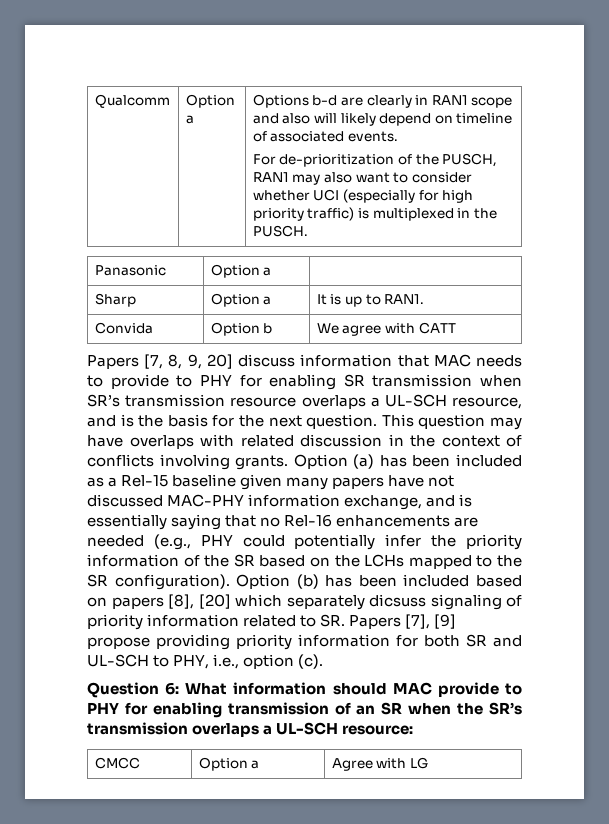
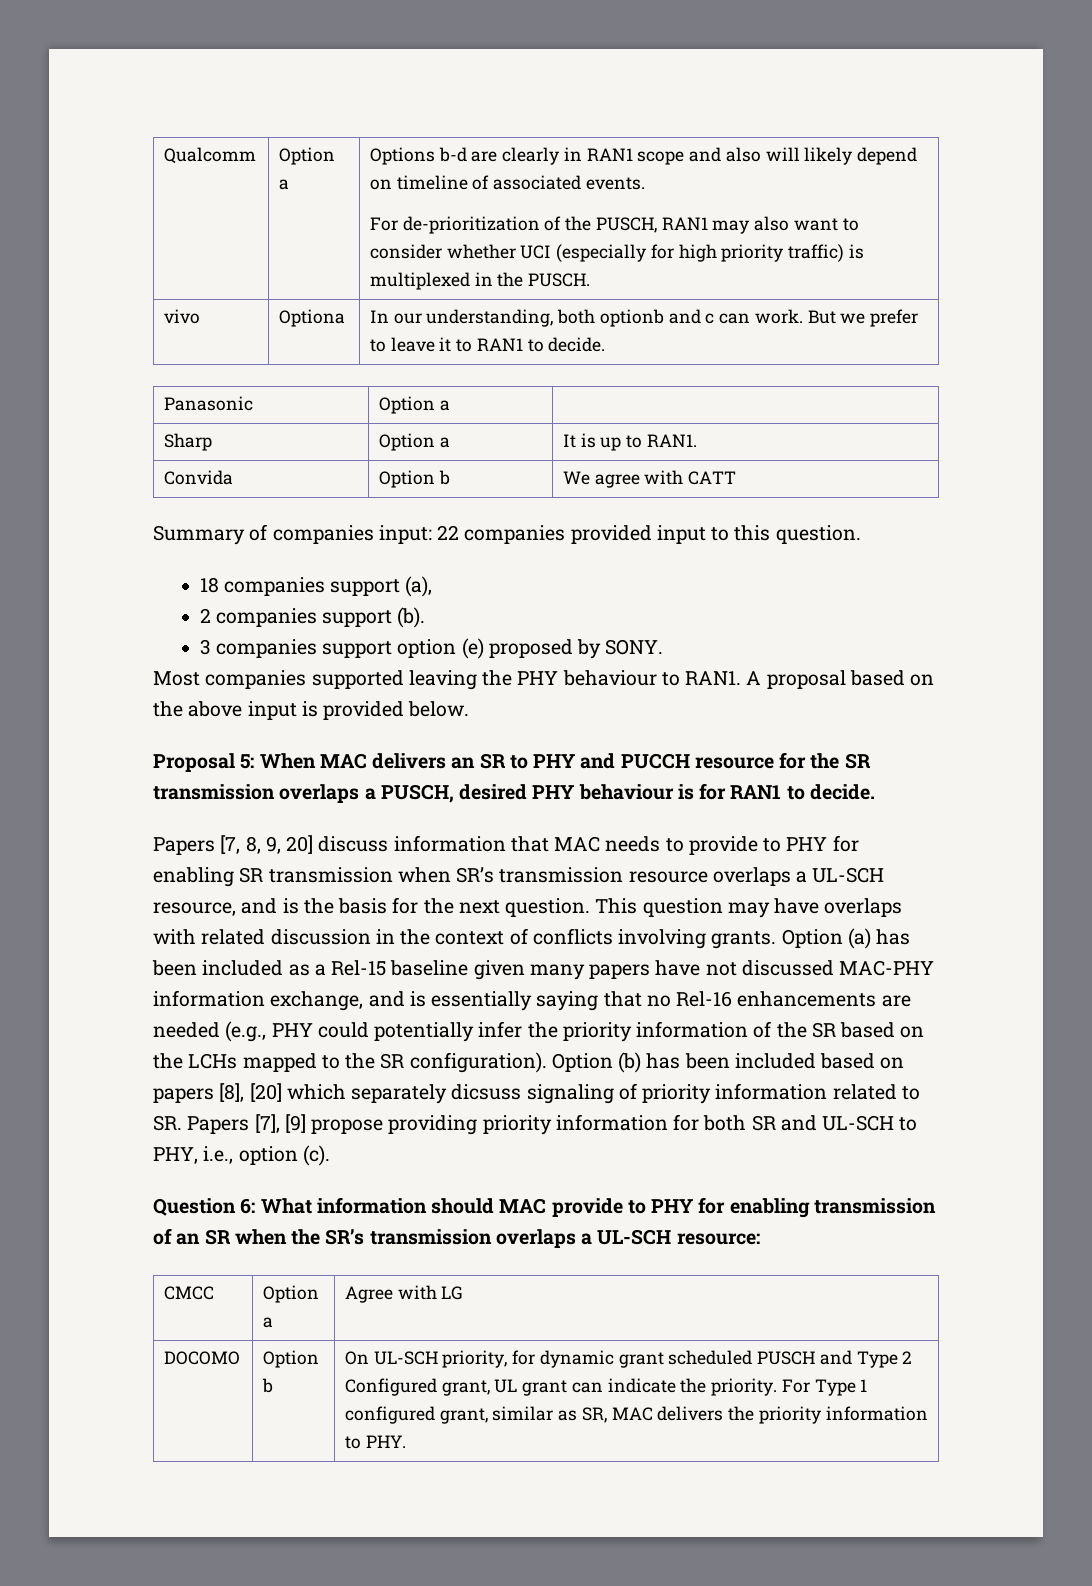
+ vivo | Optiona | In our understanding, both optionb and c can work. But we prefer to leave it to RAN1 to decide.
+ Summary of companies input: 22 companies provided input to this question.
+ 18 companies support (a),
+ 2 companies support (b).
+ 3 companies support option (e) proposed by SONY.
+ Most companies supported leaving the PHY behaviour to RAN1. A proposal based on the above input is provided below.
+ Proposal 5: When MAC delivers an SR to PHY and PUCCH resource for the SR transmission overlaps a PUSCH, desired PHY behaviour is for RAN1 to decide.
+ DOCOMO | Option b | On UL-SCH priority, for dynamic grant scheduled PUSCH and Type 2 Configured grant, UL grant can indicate the priority. For Type 1 configured grant, similar as SR, MAC delivers the priority information to PHY.

